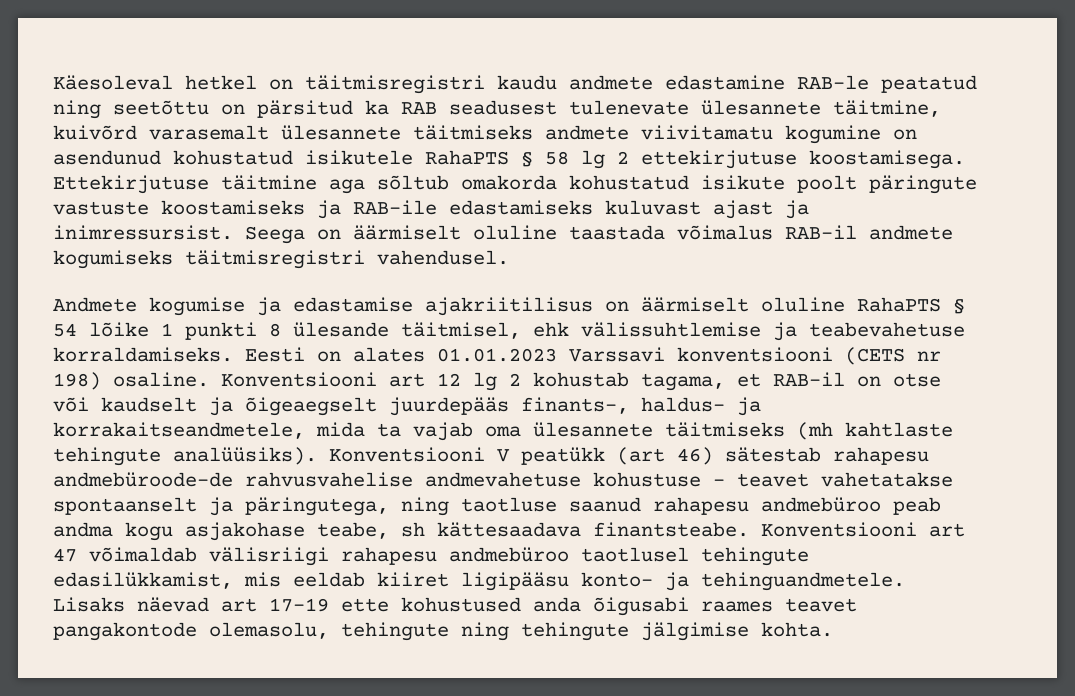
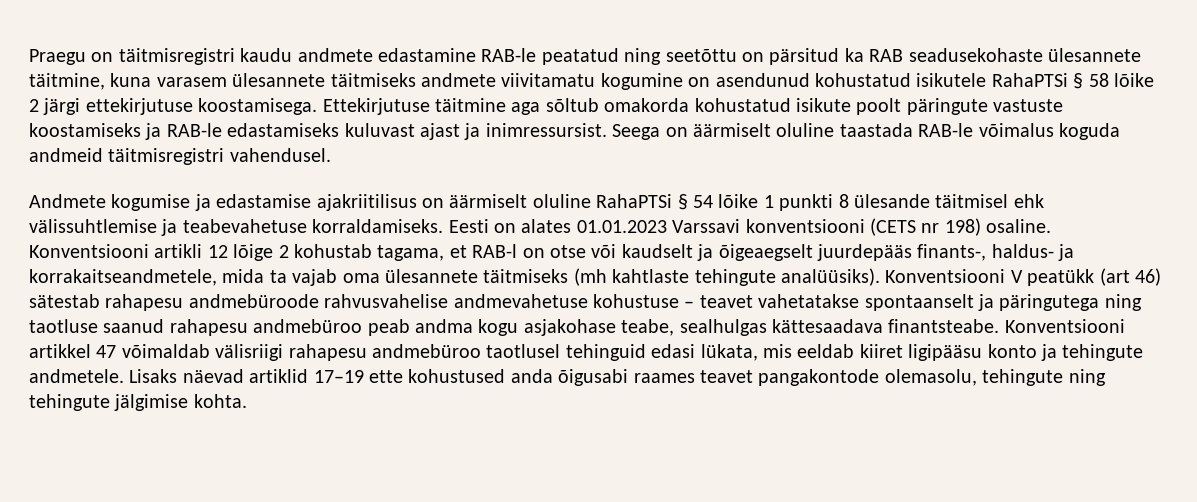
- Käesoleval hetkel on täitmisregistri kaudu andmete edastamine RAB-le peatatud ning seetõttu on pärsitud ka RAB seadusest tulenevate ülesannete täitmine, kuivõrd varasemalt ülesannete täitmiseks andmete viivitamatu kogumine on asendunud kohustatud isikutele RahaPTS § 58 lg 2 ettekirjutuse koostamisega.
+ Praegu on täitmisregistri kaudu andmete edastamine RAB-le peatatud ning seetõttu on pärsitud ka RAB seadusekohaste ülesannete täitmine, kuna varasem ülesannete täitmiseks andmete viivitamatu kogumine on asendunud kohustatud isikutele RahaPTSi § 58 lõike 2 järgi ettekirjutuse koostamisega.
- Ettekirjutuse täitmine aga sõltub omakorda kohustatud isikute poolt päringute vastuste koostamiseks ja RAB-ile edastamiseks kuluvast ajast ja inimressursist.
+ Ettekirjutuse täitmine aga sõltub omakorda kohustatud isikute poolt päringute vastuste koostamiseks ja RAB-le edastamiseks kuluvast ajast ja inimressursist.
- Seega on äärmiselt oluline taastada võimalus RAB-il andmete kogumiseks täitmisregistri vahendusel.
+ Seega on äärmiselt oluline taastada RAB-le võimalus koguda andmeid täitmisregistri vahendusel.
- Andmete kogumise ja edastamise ajakriitilisus on äärmiselt oluline RahaPTS § 54 lõike 1 punkti 8 ülesande täitmisel, ehk välissuhtlemise ja teabevahetuse korraldamiseks.
+ Andmete kogumise ja edastamise ajakriitilisus on äärmiselt oluline RahaPTSi § 54 lõike 1 punkti 8 ülesande täitmisel ehk välissuhtlemise ja teabevahetuse korraldamiseks.
- Konventsiooni art 12 lg 2 kohustab tagama, et RAB-il on otse või kaudselt ja õigeaegselt juurdepääs finants-, haldus- ja korrakaitseandmetele, mida ta vajab oma ülesannete täitmiseks (mh kahtlaste tehingute analüüsiks).
+ Konventsiooni artikli 12 lõige 2 kohustab tagama, et RAB-l on otse või kaudselt ja õigeaegselt juurdepääs finants-, haldus- ja korrakaitseandmetele, mida ta vajab oma ülesannete täitmiseks (mh kahtlaste tehingute analüüsiks).
- Konventsiooni V peatükk (art 46) sätestab rahapesu andmebüroode-de rahvusvahelise andmevahetuse kohustuse – teavet vahetatakse spontaanselt ja päringutega, ning taotluse saanud rahapesu andmebüroo peab andma kogu asjakohase teabe, sh kättesaadava finantsteabe.
+ Konventsiooni V peatükk (art 46) sätestab rahapesu andmebüroode rahvusvahelise andmevahetuse kohustuse – teavet vahetatakse spontaanselt ja päringutega ning taotluse saanud rahapesu andmebüroo peab andma kogu asjakohase teabe, sealhulgas kättesaadava finantsteabe.
- Konventsiooni art 47 võimaldab välisriigi rahapesu andmebüroo taotlusel tehingute edasilükkamist, mis eeldab kiiret ligipääsu konto- ja tehinguandmetele.
+ Konventsiooni artikkel 47 võimaldab välisriigi rahapesu andmebüroo taotlusel tehinguid edasi lükata, mis eeldab kiiret ligipääsu konto ja tehingute andmetele.
- Lisaks näevad art 17–19 ette kohustused anda õigusabi raames teavet pangakontode olemasolu, tehingute ning tehingute jälgimise kohta.
+ Lisaks näevad artiklid 17–19 ette kohustused anda õigusabi raames teavet pangakontode olemasolu, tehingute ning tehingute jälgimise kohta.

